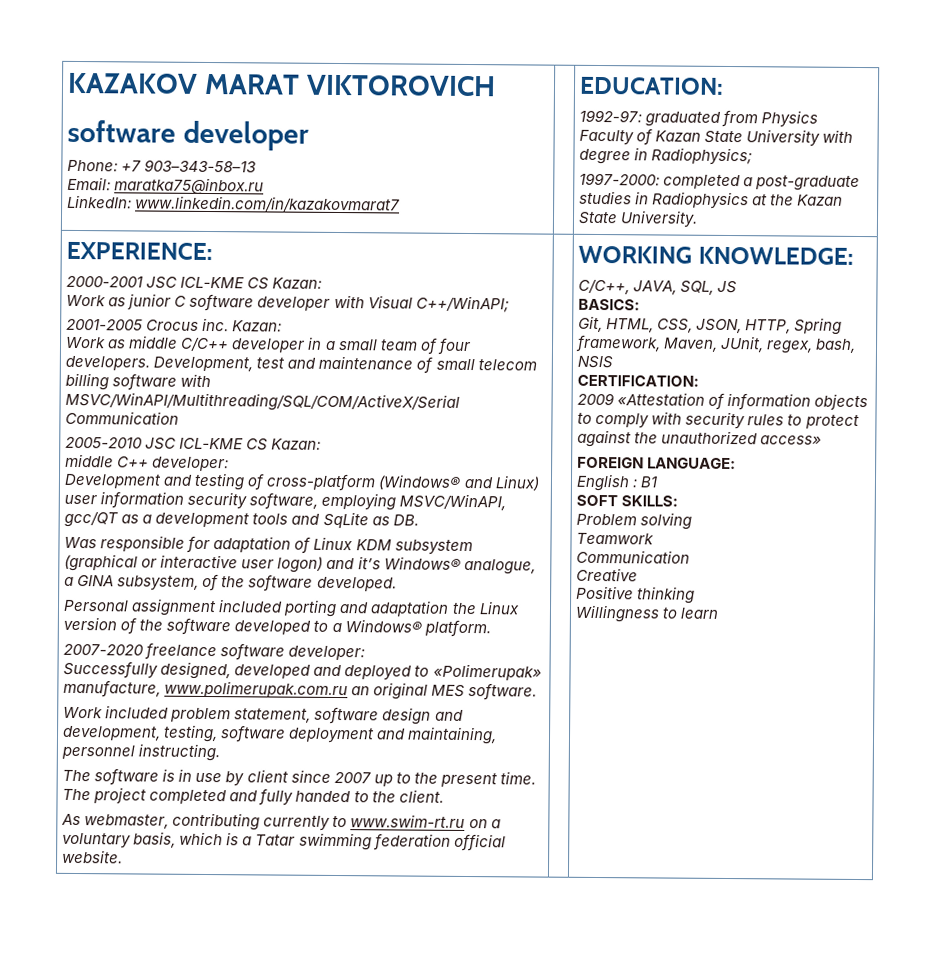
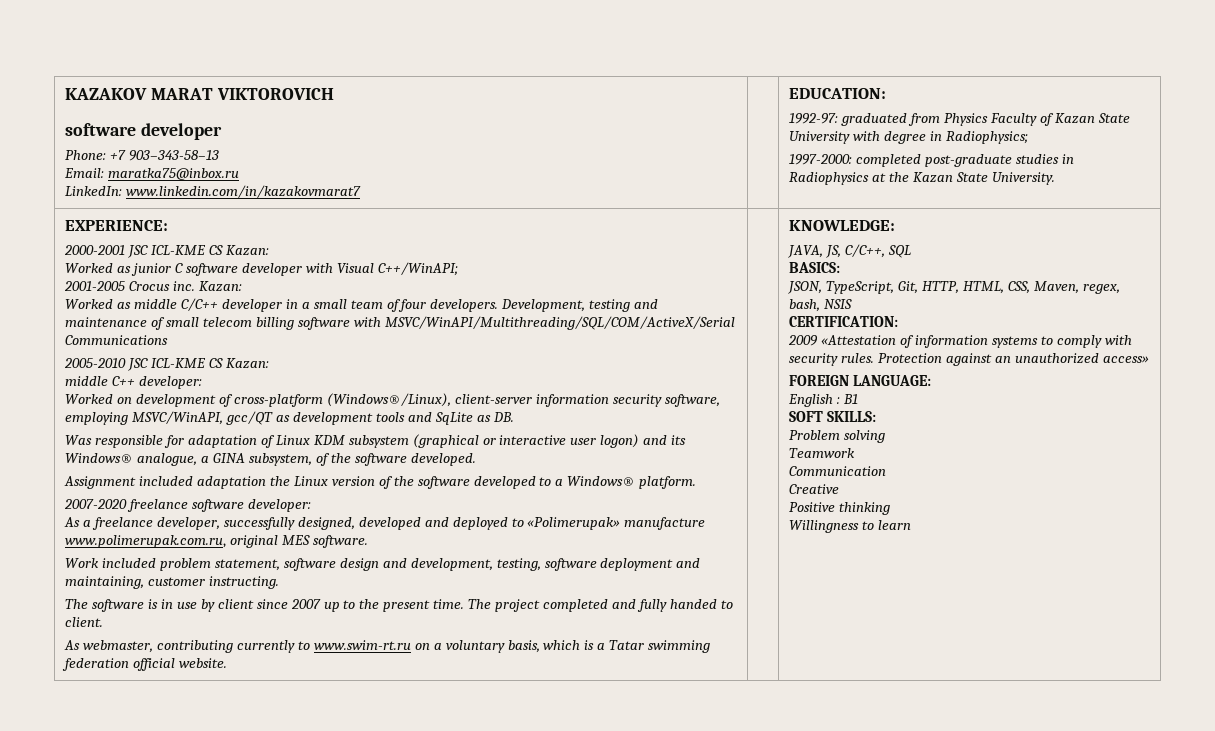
  KAZAKOV MARAT VIKTOROVICH
  software developer
  Phone: +7 903–343-58–13
  Email: maratka75@inbox.ru
  LinkedIn: www.linkedin.com/in/kazakovmarat7 | | EDUCATION:
  1992-97: graduated from Physics Faculty of Kazan State University with degree in Radiophysics;
- 1997-2000: completed a post-graduate studies in Radiophysics at the Kazan State University.
+ 1997-2000: completed post-graduate studies in Radiophysics at the Kazan State University.
- Work as junior C software developer with Visual C++/WinAPI;
+ Worked as junior C software developer with Visual C++/WinAPI;
- Work as middle C/C++ developer in a small team of four developers.
+ Worked as middle C/C++ developer in a small team of four developers.
- Development, test and maintenance of small telecom billing software with MSVC/WinAPI/Multithreading/SQL/COM/ActiveX/Serial Communication
+ Development, testing and maintenance of small telecom billing software with MSVC/WinAPI/Multithreading/SQL/COM/ActiveX/Serial Communications
- Development and testing of cross-platform (Windows® and Linux) user information security software, employing MSVC/WinAPI, gcc/QT as a development tools and SqLite as DB.
+ Worked on development of cross-platform (Windows®/Linux), client-server information security software, employing MSVC/WinAPI, gcc/QT as development tools and SqLite as DB.
- Was responsible for adaptation of Linux KDM subsystem (graphical or interactive user logon) and it’s Windows® analogue, a GINA subsystem, of the software developed.
+ Was responsible for adaptation of Linux KDM subsystem (graphical or interactive user logon) and its Windows® analogue, a GINA subsystem, of the software developed.
- Personal assignment included porting and adaptation the Linux version of the software developed to a Windows® platform.
+ Assignment included adaptation the Linux version of the software developed to a Windows® platform.
- Successfully designed, developed and deployed to «Polimerupak» manufacture, www.polimerupak.com.ru an original MES software.
+ As a freelance developer, successfully designed, developed and deployed to «Polimerupak» manufacture www.polimerupak.com.ru, original MES software.
- Work included problem statement, software design and development, testing, software deployment and maintaining, personnel instructing.
+ Work included problem statement, software design and development, testing, software deployment and maintaining, customer instructing.
- The project completed and fully handed to the client.
+ The project completed and fully handed to client.
- WORKING KNOWLEDGE:
+ KNOWLEDGE:
- C/C++, JAVA, SQL, JS
+ JAVA, JS, C/C++, SQL
  BASICS:
- Git, HTML, CSS, JSON, HTTP, Spring framework, Maven, JUnit, regex, bash, NSIS
+ JSON, TypeScript, Git, HTTP, HTML, CSS, Maven, regex, bash, NSIS
- 2009 «Attestation of information objects to comply with security rules to protect against the unauthorized access»
+ 2009 «Attestation of information systems to comply with security rules. Protection against an unauthorized access»

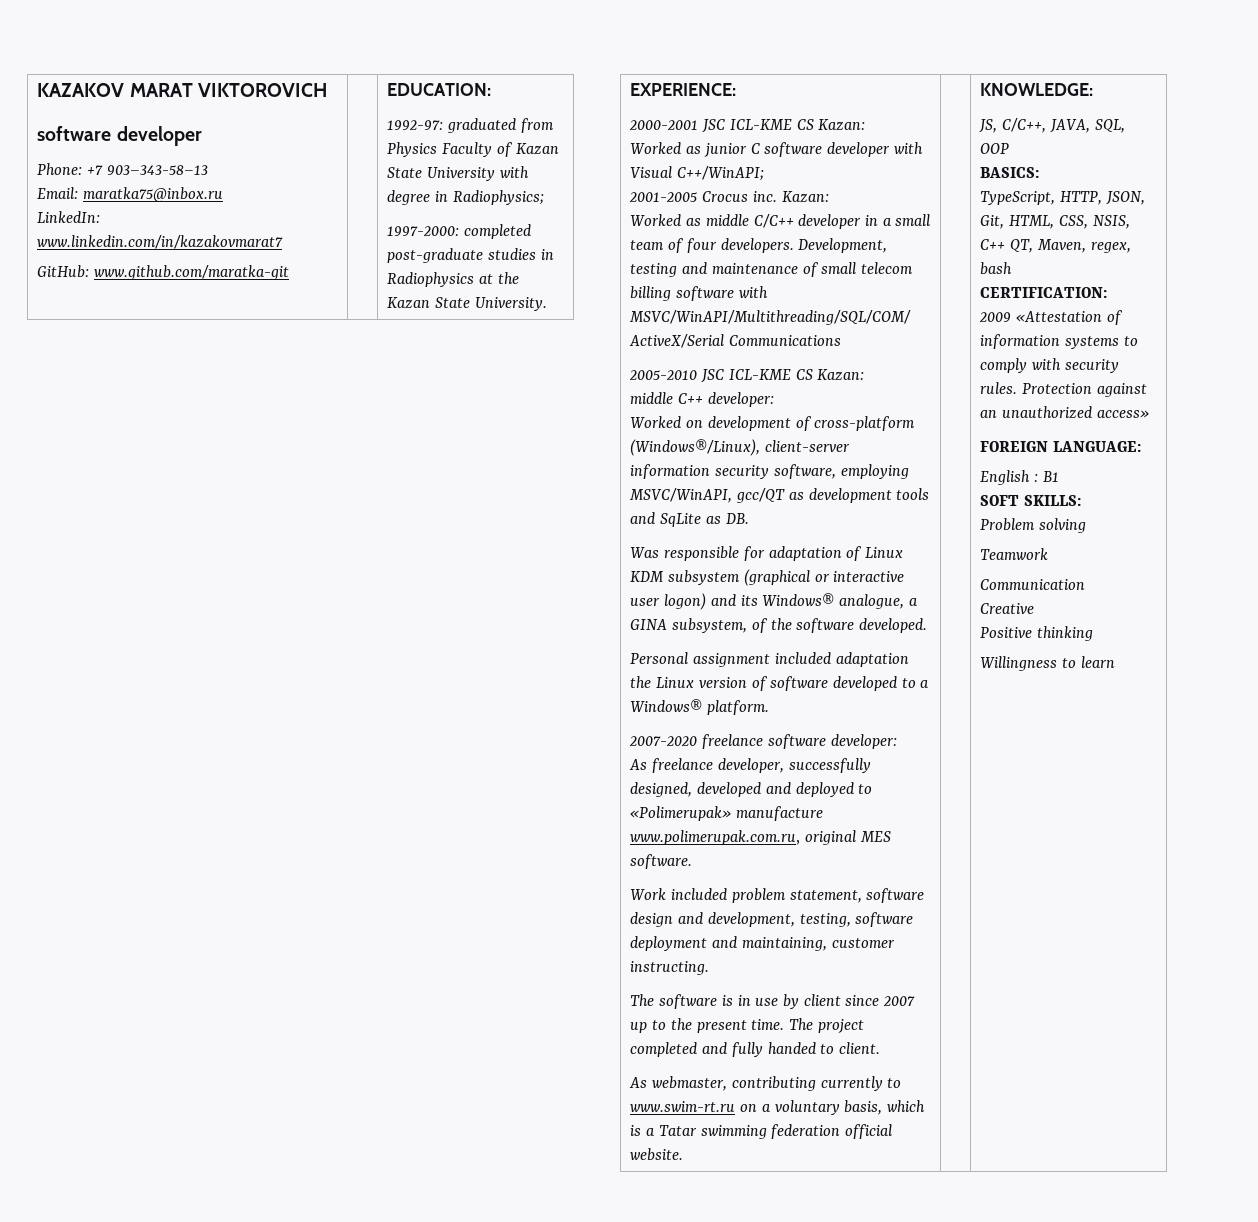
  KAZAKOV MARAT VIKTOROVICH
  software developer
  Phone: +7 903–343-58–13
  Email: maratka75@inbox.ru
- LinkedIn: www.linkedin.com/in/kazakovmarat7 | | EDUCATION:
+ LinkedIn: www.linkedin.com/in/kazakovmarat7
+ GitHub: www.github.com/maratka-git | | EDUCATION:
- Assignment included adaptation the Linux version of the software developed to a Windows® platform.
+ Personal assignment included adaptation the Linux version of software developed to a Windows® platform.
- As a freelance developer, successfully designed, developed and deployed to «Polimerupak» manufacture www.polimerupak.com.ru, original MES software.
+ As freelance developer, successfully designed, developed and deployed to «Polimerupak» manufacture www.polimerupak.com.ru, original MES software.
- JAVA, JS, C/C++, SQL
+ JS, C/C++, JAVA, SQL, OOP
  BASICS:
- JSON, TypeScript, Git, HTTP, HTML, CSS, Maven, regex, bash, NSIS
+ TypeScript, HTTP, JSON, Git, HTML, CSS, NSIS, C++ QT, Maven, regex, bash

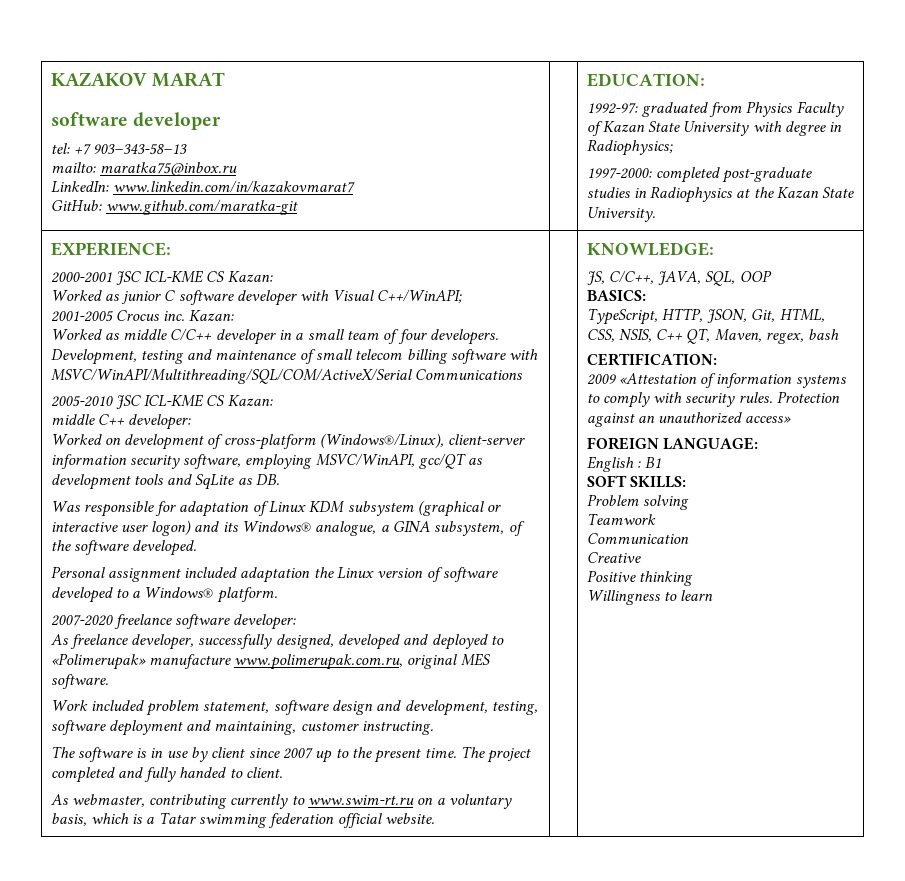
- KAZAKOV MARAT VIKTOROVICH
+ KAZAKOV MARAT
  software developer
- Phone: +7 903–343-58–13
- Email: maratka75@inbox.ru
+ tel: +7 903–343-58–13
+ mailto: maratka75@inbox.ru

